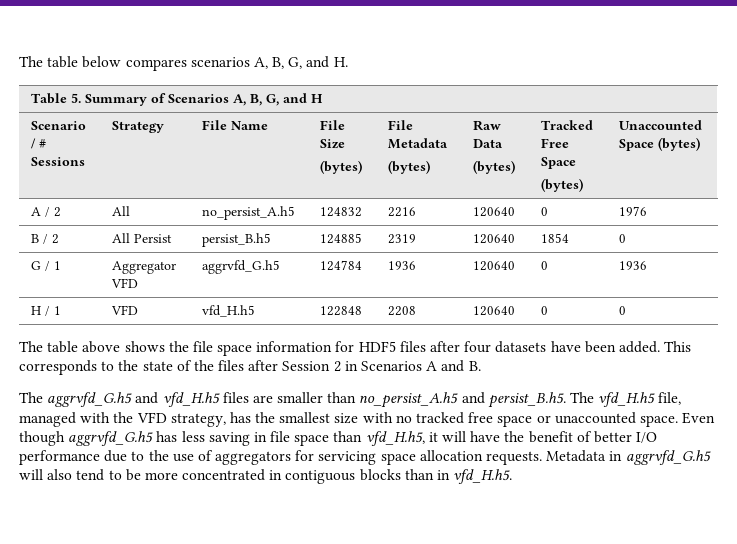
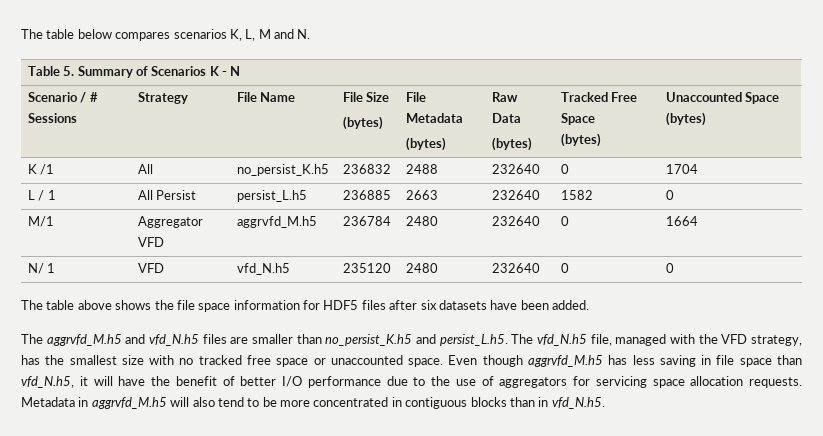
- The table below compares scenarios A, B, G, and H.
+ The table below compares scenarios K, L, M and N.
- Table 5. Summary of Scenarios A, B, G, and H
+ Table 5. Summary of Scenarios K - N
- A / 2 | All | no_persist_A.h5 | 124832 | 2216 | 120640 | 0 | 1976
- B / 2 | All Persist | persist_B.h5 | 124885 | 2319 | 120640 | 1854 | 0
- G / 1 | Aggregator VFD | aggrvfd_G.h5 | 124784 | 1936 | 120640 | 0 | 1936
- H / 1 | VFD | vfd_H.h5 | 122848 | 2208 | 120640 | 0 | 0
+ K /1 | All | no_persist_K.h5 | 236832 | 2488 | 232640 | 0 | 1704
+ L / 1 | All Persist | persist_L.h5 | 236885 | 2663 | 232640 | 1582 | 0
+ M/1 | Aggregator VFD | aggrvfd_M.h5 | 236784 | 2480 | 232640 | 0 | 1664
+ N/ 1 | VFD | vfd_N.h5 | 235120 | 2480 | 232640 | 0 | 0
- The table above shows the file space information for HDF5 files after four datasets have been added. This corresponds to the state of the files after Session 2 in Scenarios A and B.
- The aggrvfd_G.h5 and vfd_H.h5 files are smaller than no_persist_A.h5 and persist_B.h5. The vfd_H.h5 file, managed with the VFD strategy, has the smallest size with no tracked free space or unaccounted space.
+ The table above shows the file space information for HDF5 files after six datasets have been added.
+ The aggrvfd_M.h5 and vfd_N.h5 files are smaller than no_persist_K.h5 and persist_L.h5. The vfd_N.h5 file, managed with the VFD strategy, has the smallest size with no tracked free space or unaccounted space.
- Even though aggrvfd_G.h5 has less saving in file space than vfd_H.h5, it will have the benefit of better I/O performance due to the use of aggregators for servicing space allocation requests.
+ Even though aggrvfd_M.h5 has less saving in file space than vfd_N.h5, it will have the benefit of better I/O performance due to the use of aggregators for servicing space allocation requests.
- Metadata in aggrvfd_G.h5 will also tend to be more concentrated in contiguous blocks than in vfd_H.h5.
+ Metadata in aggrvfd_M.h5 will also tend to be more concentrated in contiguous blocks than in vfd_N.h5.

